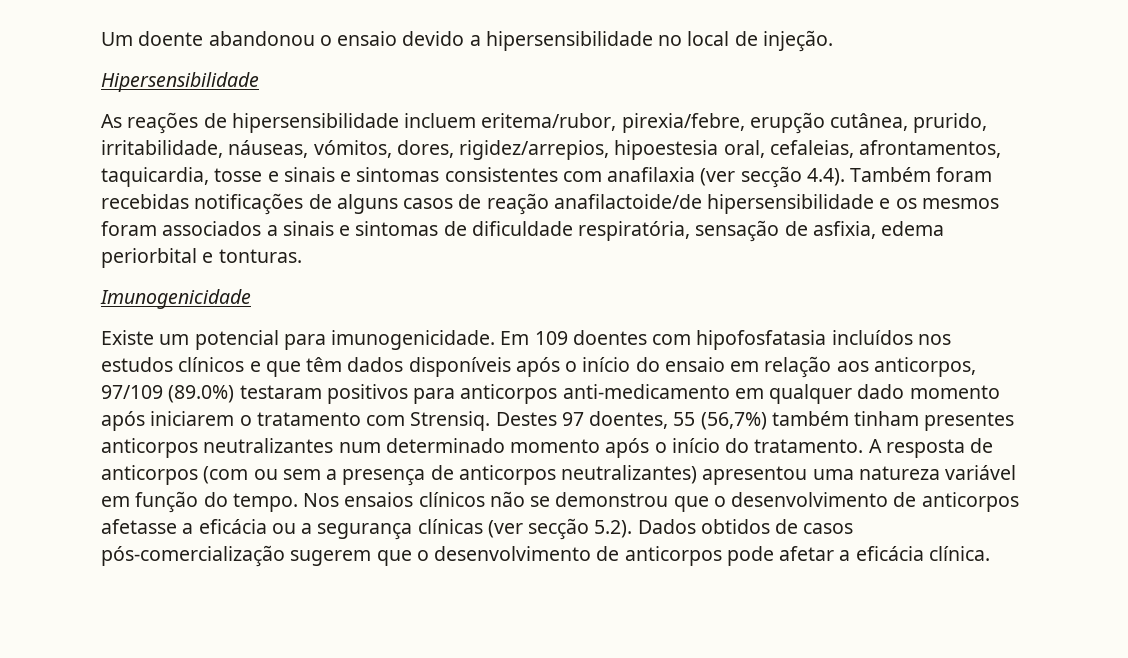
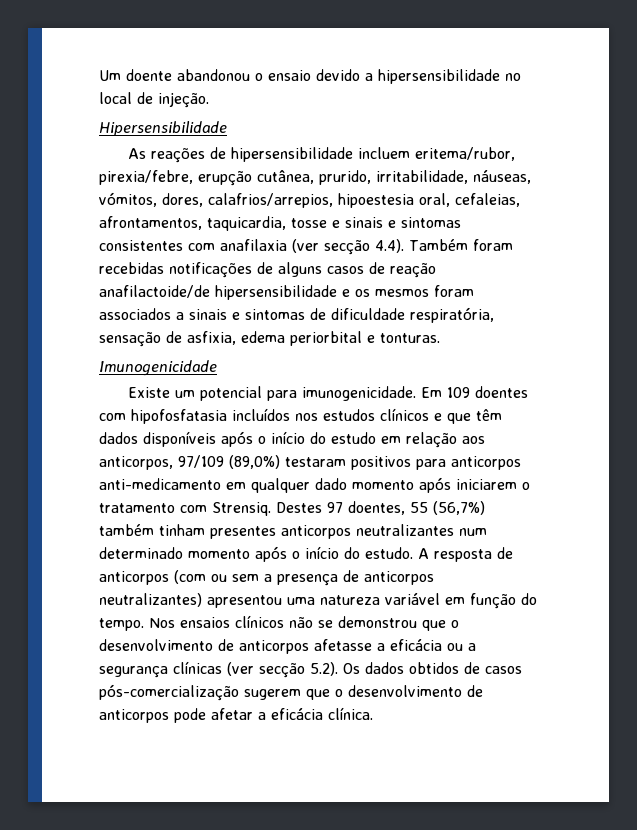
- As reações de hipersensibilidade incluem eritema/rubor, pirexia/febre, erupção cutânea, prurido, irritabilidade, náuseas, vómitos, dores, rigidez/arrepios, hipoestesia oral, cefaleias, afrontamentos, taquicardia, tosse e sinais e sintomas consistentes com anafilaxia (ver secção 4.4). Também foram recebidas notificações de alguns casos de reação anafilactoide/de hipersensibilidade e os mesmos foram associados a sinais e sintomas de dificuldade respiratória, sensação de asfixia, edema periorbital e tonturas.
+ As reações de hipersensibilidade incluem eritema/rubor, pirexia/febre, erupção cutânea, prurido, irritabilidade, náuseas, vómitos, dores, calafrios/arrepios, hipoestesia oral, cefaleias, afrontamentos, taquicardia, tosse e sinais e sintomas consistentes com anafilaxia (ver secção 4.4). Também foram recebidas notificações de alguns casos de reação anafilactoide/de hipersensibilidade e os mesmos foram associados a sinais e sintomas de dificuldade respiratória, sensação de asfixia, edema periorbital e tonturas.
- Em 109 doentes com hipofosfatasia incluídos nos estudos clínicos e que têm dados disponíveis após o início do ensaio em relação aos anticorpos, 97/109 (89.0%) testaram positivos para anticorpos anti-medicamento em qualquer dado momento após iniciarem o tratamento com Strensiq.
+ Em 109 doentes com hipofosfatasia incluídos nos estudos clínicos e que têm dados disponíveis após o início do estudo em relação aos anticorpos, 97/109 (89,0%) testaram positivos para anticorpos anti-medicamento em qualquer dado momento após iniciarem o tratamento com Strensiq.
- Destes 97 doentes, 55 (56,7%) também tinham presentes anticorpos neutralizantes num determinado momento após o início do tratamento.
+ Destes 97 doentes, 55 (56,7%) também tinham presentes anticorpos neutralizantes num determinado momento após o início do estudo.
- Nos ensaios clínicos não se demonstrou que o desenvolvimento de anticorpos afetasse a eficácia ou a segurança clínicas (ver secção 5.2). Dados obtidos de casos pós-comercialização sugerem que o desenvolvimento de anticorpos pode afetar a eficácia clínica.
+ Nos ensaios clínicos não se demonstrou que o desenvolvimento de anticorpos afetasse a eficácia ou a segurança clínicas (ver secção 5.2). Os dados obtidos de casos pós-comercialização sugerem que o desenvolvimento de anticorpos pode afetar a eficácia clínica.

